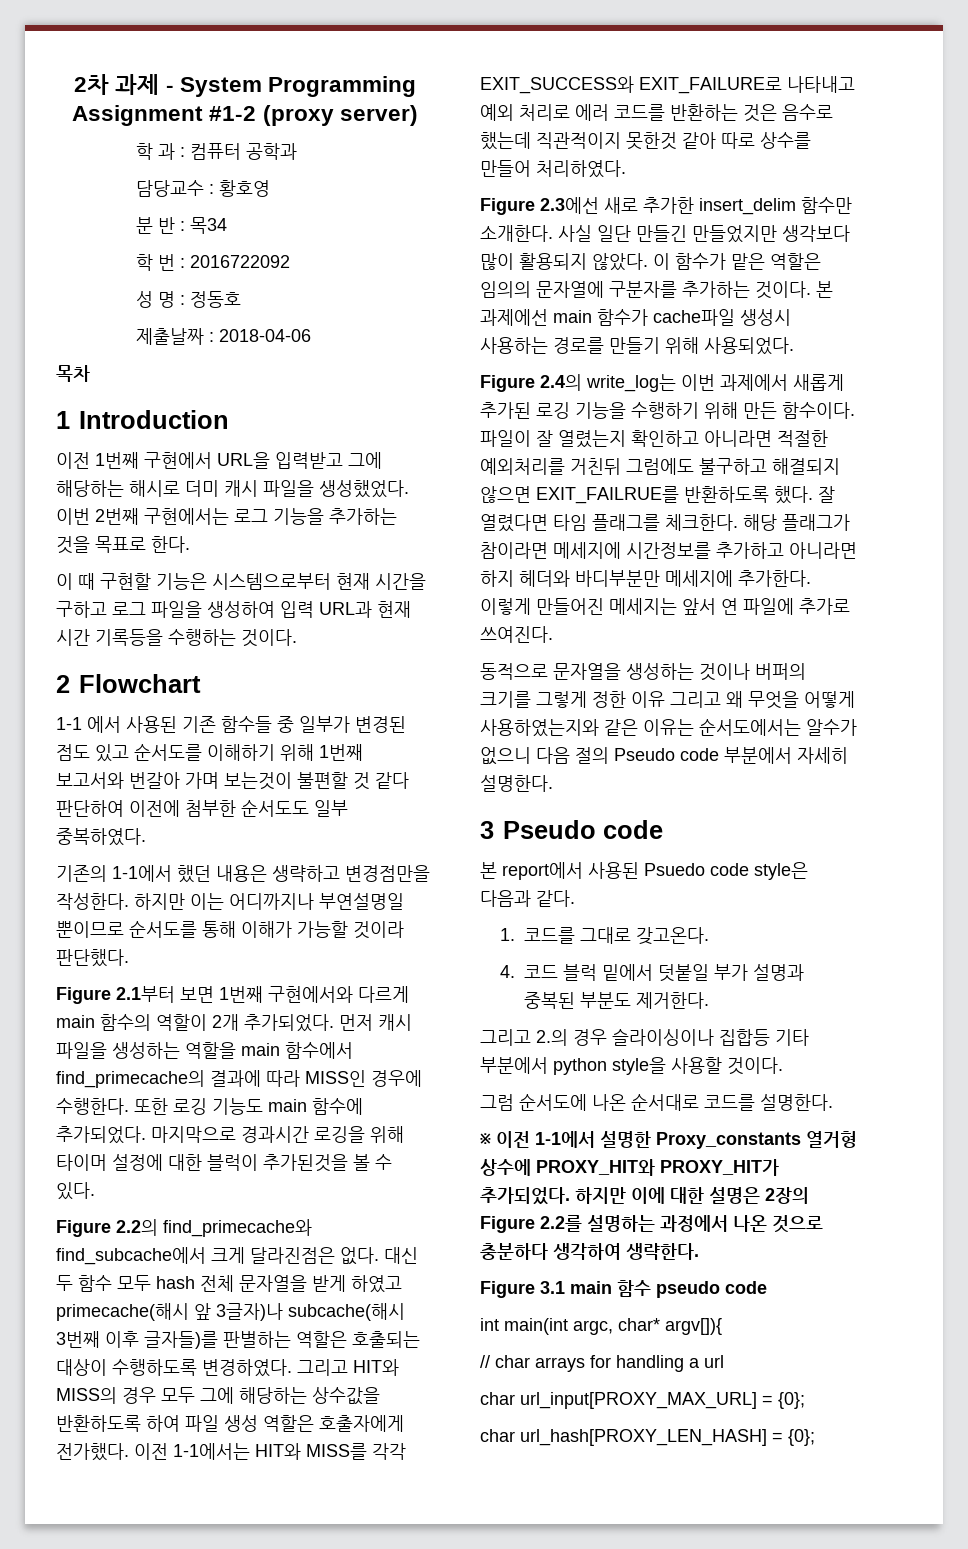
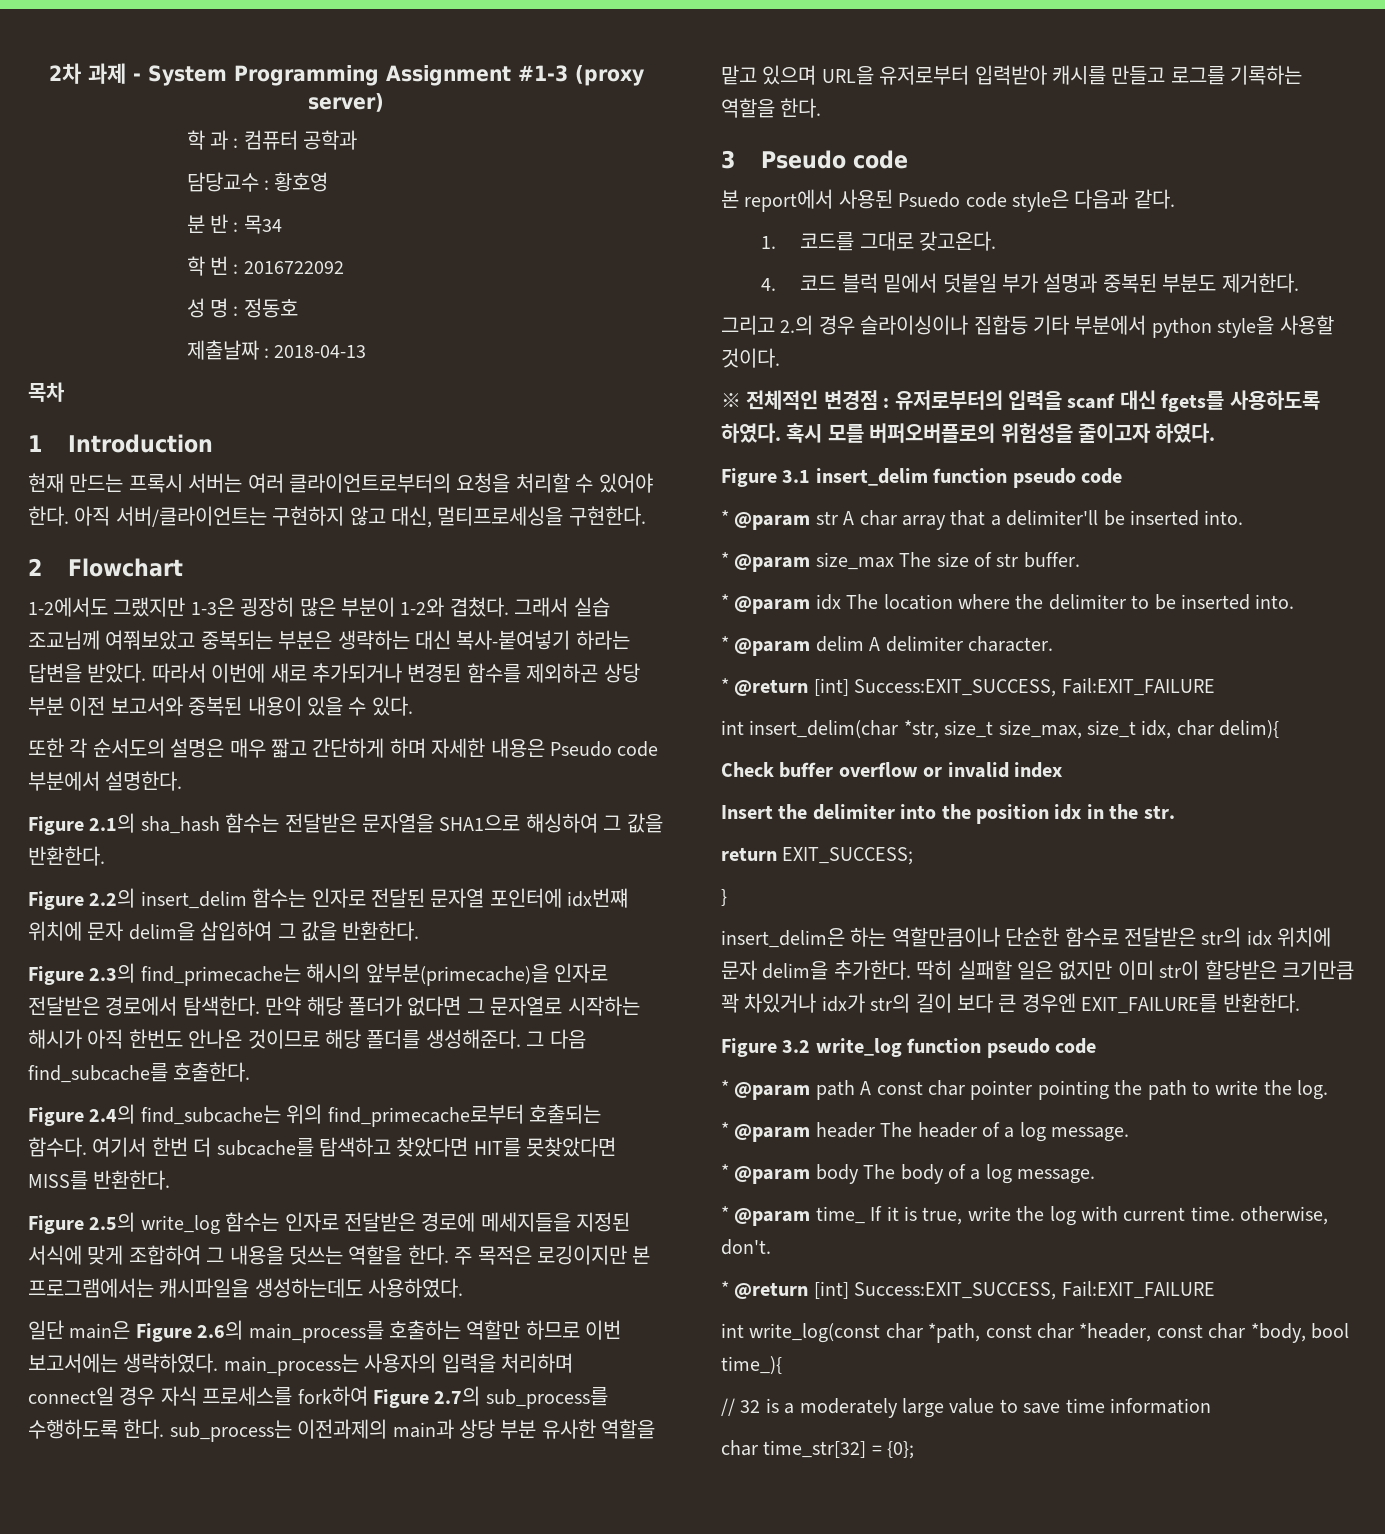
- 2차 과제 - System Programming Assignment #1-2 (proxy server)
+ 2차 과제 - System Programming Assignment #1-3 (proxy server)
- 제출날짜 : 2018-04-06
+ 제출날짜 : 2018-04-13
- 이전 1번째 구현에서 URL을 입력받고 그에 해당하는 해시로 더미 캐시 파일을 생성했었다. 이번 2번째 구현에서는 로그 기능을 추가하는 것을 목표로 한다.
- 이 때 구현할 기능은 시스템으로부터 현재 시간을 구하고 로그 파일을 생성하여 입력 URL과 현재 시간 기록등을 수행하는 것이다.
+ 현재 만드는 프록시 서버는 여러 클라이언트로부터의 요청을 처리할 수 있어야 한다. 아직 서버/클라이언트는 구현하지 않고 대신, 멀티프로세싱을 구현한다.
  2 Flowchart
- 1-1 에서 사용된 기존 함수들 중 일부가 변경된 점도 있고 순서도를 이해하기 위해 1번째 보고서와 번갈아 가며 보는것이 불편할 것 같다 판단하여 이전에 첨부한 순서도도 일부 중복하였다.
- 기존의 1-1에서 했던 내용은 생략하고 변경점만을 작성한다. 하지만 이는 어디까지나 부연설명일 뿐이므로 순서도를 통해 이해가 가능할 것이라 판단했다.
- Figure 2.1부터 보면 1번째 구현에서와 다르게 main 함수의 역할이 2개 추가되었다. 먼저 캐시 파일을 생성하는 역할을 main 함수에서 find_primecache의 결과에 따라 MISS인 경우에 수행한다. 또한 로깅 기능도 main 함수에 추가되었다. 마지막으로 경과시간 로깅을 위해 타이머 설정에 대한 블럭이 추가된것을 볼 수 있다.
- Figure 2.2의 find_primecache와 find_subcache에서 크게 달라진점은 없다. 대신 두 함수 모두 hash 전체 문자열을 받게 하였고 primecache(해시 앞 3글자)나 subcache(해시 3번째 이후 글자들)를 판별하는 역할은 호출되는 대상이 수행하도록 변경하였다. 그리고 HIT와 MISS의 경우 모두 그에 해당하는 상수값을 반환하도록 하여 파일 생성 역할은 호출자에게 전가했다. 이전 1-1에서는 HIT와 MISS를 각각 EXIT_SUCCESS와 EXIT_FAILURE로 나타내고 예외 처리로 에러 코드를 반환하는 것은 음수로 했는데 직관적이지 못한것 같아 따로 상수를 만들어 처리하였다.
- Figure 2.3에선 새로 추가한 insert_delim 함수만 소개한다. 사실 일단 만들긴 만들었지만 생각보다 많이 활용되지 않았다. 이 함수가 맡은 역할은 임의의 문자열에 구분자를 추가하는 것이다. 본 과제에선 main 함수가 cache파일 생성시 사용하는 경로를 만들기 위해 사용되었다.
- Figure 2.4의 write_log는 이번 과제에서 새롭게 추가된 로깅 기능을 수행하기 위해 만든 함수이다. 파일이 잘 열렸는지 확인하고 아니라면 적절한 예외처리를 거친뒤 그럼에도 불구하고 해결되지 않으면 EXIT_FAILRUE를 반환하도록 했다. 잘 열렸다면 타임 플래그를 체크한다. 해당 플래그가 참이라면 메세지에 시간정보를 추가하고 아니라면 하지 헤더와 바디부분만 메세지에 추가한다. 이렇게 만들어진 메세지는 앞서 연 파일에 추가로 쓰여진다.
- 동적으로 문자열을 생성하는 것이나 버퍼의 크기를 그렇게 정한 이유 그리고 왜 무엇을 어떻게 사용하였는지와 같은 이유는 순서도에서는 알수가 없으니 다음 절의 Pseudo code 부분에서 자세히 설명한다.
+ 1-2에서도 그랬지만 1-3은 굉장히 많은 부분이 1-2와 겹쳤다. 그래서 실습 조교님께 여쭤보았고 중복되는 부분은 생략하는 대신 복사-붙여넣기 하라는 답변을 받았다. 따라서 이번에 새로 추가되거나 변경된 함수를 제외하곤 상당 부분 이전 보고서와 중복된 내용이 있을 수 있다.
+ 또한 각 순서도의 설명은 매우 짧고 간단하게 하며 자세한 내용은 Pseudo code 부분에서 설명한다.
+ Figure 2.1의 sha_hash 함수는 전달받은 문자열을 SHA1으로 해싱하여 그 값을 반환한다.
+ Figure 2.2의 insert_delim 함수는 인자로 전달된 문자열 포인터에 idx번쨰 위치에 문자 delim을 삽입하여 그 값을 반환한다.
+ Figure 2.3의 find_primecache는 해시의 앞부분(primecache)을 인자로 전달받은 경로에서 탐색한다. 만약 해당 폴더가 없다면 그 문자열로 시작하는 해시가 아직 한번도 안나온 것이므로 해당 폴더를 생성해준다. 그 다음 find_subcache를 호출한다.
+ Figure 2.4의 find_subcache는 위의 find_primecache로부터 호출되는 함수다. 여기서 한번 더 subcache를 탐색하고 찾았다면 HIT를 못찾았다면 MISS를 반환한다.
+ Figure 2.5의 write_log 함수는 인자로 전달받은 경로에 메세지들을 지정된 서식에 맞게 조합하여 그 내용을 덧쓰는 역할을 한다. 주 목적은 로깅이지만 본 프로그램에서는 캐시파일을 생성하는데도 사용하였다.
+ 일단 main은 Figure 2.6의 main_process를 호출하는 역할만 하므로 이번 보고서에는 생략하였다. main_process는 사용자의 입력을 처리하며 connect일 경우 자식 프로세스를 fork하여 Figure 2.7의 sub_process를 수행하도록 한다. sub_process는 이전과제의 main과 상당 부분 유사한 역할을 맡고 있으며 URL을 유저로부터 입력받아 캐시를 만들고 로그를 기록하는 역할을 한다.
- 그럼 순서도에 나온 순서대로 코드를 설명한다.
- ※ 이전 1-1에서 설명한 Proxy_constants 열거형 상수에 PROXY_HIT와 PROXY_HIT가 추가되었다. 하지만 이에 대한 설명은 2장의 Figure 2.2를 설명하는 과정에서 나온 것으로 충분하다 생각하여 생략한다.
+ ※ 전체적인 변경점 : 유저로부터의 입력을 scanf 대신 fgets를 사용하도록 하였다. 혹시 모를 버퍼오버플로의 위험성을 줄이고자 하였다.
- Figure 3.1 main 함수 pseudo code
- int main(int argc, char* argv[]){
- // char arrays for handling a url
- char url_input[PROXY_MAX_URL] = {0};
- char url_hash[PROXY_LEN_HASH] = {0};
+ Figure 3.1 insert_delim function pseudo code
+ * @param str A char array that a delimiter'll be inserted into.
+ * @param size_max The size of str buffer.
+ * @param idx The location where the delimiter to be inserted into.
+ * @param delim A delimiter character.
+ * @return [int] Success:EXIT_SUCCESS, Fail:EXIT_FAILURE
+ int insert_delim(char *str, size_t size_max, size_t idx, char delim){
+ Check buffer overflow or invalid index
+ Insert the delimiter into the position idx in the str.
+ return EXIT_SUCCESS;
+ }
+ insert_delim은 하는 역할만큼이나 단순한 함수로 전달받은 str의 idx 위치에 문자 delim을 추가한다. 딱히 실패할 일은 없지만 이미 str이 할당받은 크기만큼 꽉 차있거나 idx가 str의 길이 보다 큰 경우엔 EXIT_FAILURE를 반환한다.
+ Figure 3.2 write_log function pseudo code
+ * @param path A const char pointer pointing the path to write the log.
+ * @param header The header of a log message.
+ * @param body The body of a log message.
+ * @param time_ If it is true, write the log with current time. otherwise, don't.
+ * @return [int] Success:EXIT_SUCCESS, Fail:EXIT_FAILURE
+ int write_log(const char *path, const char *header, const char *body, bool time_){
+ // 32 is a moderately large value to save time information
+ char time_str[32] = {0};

